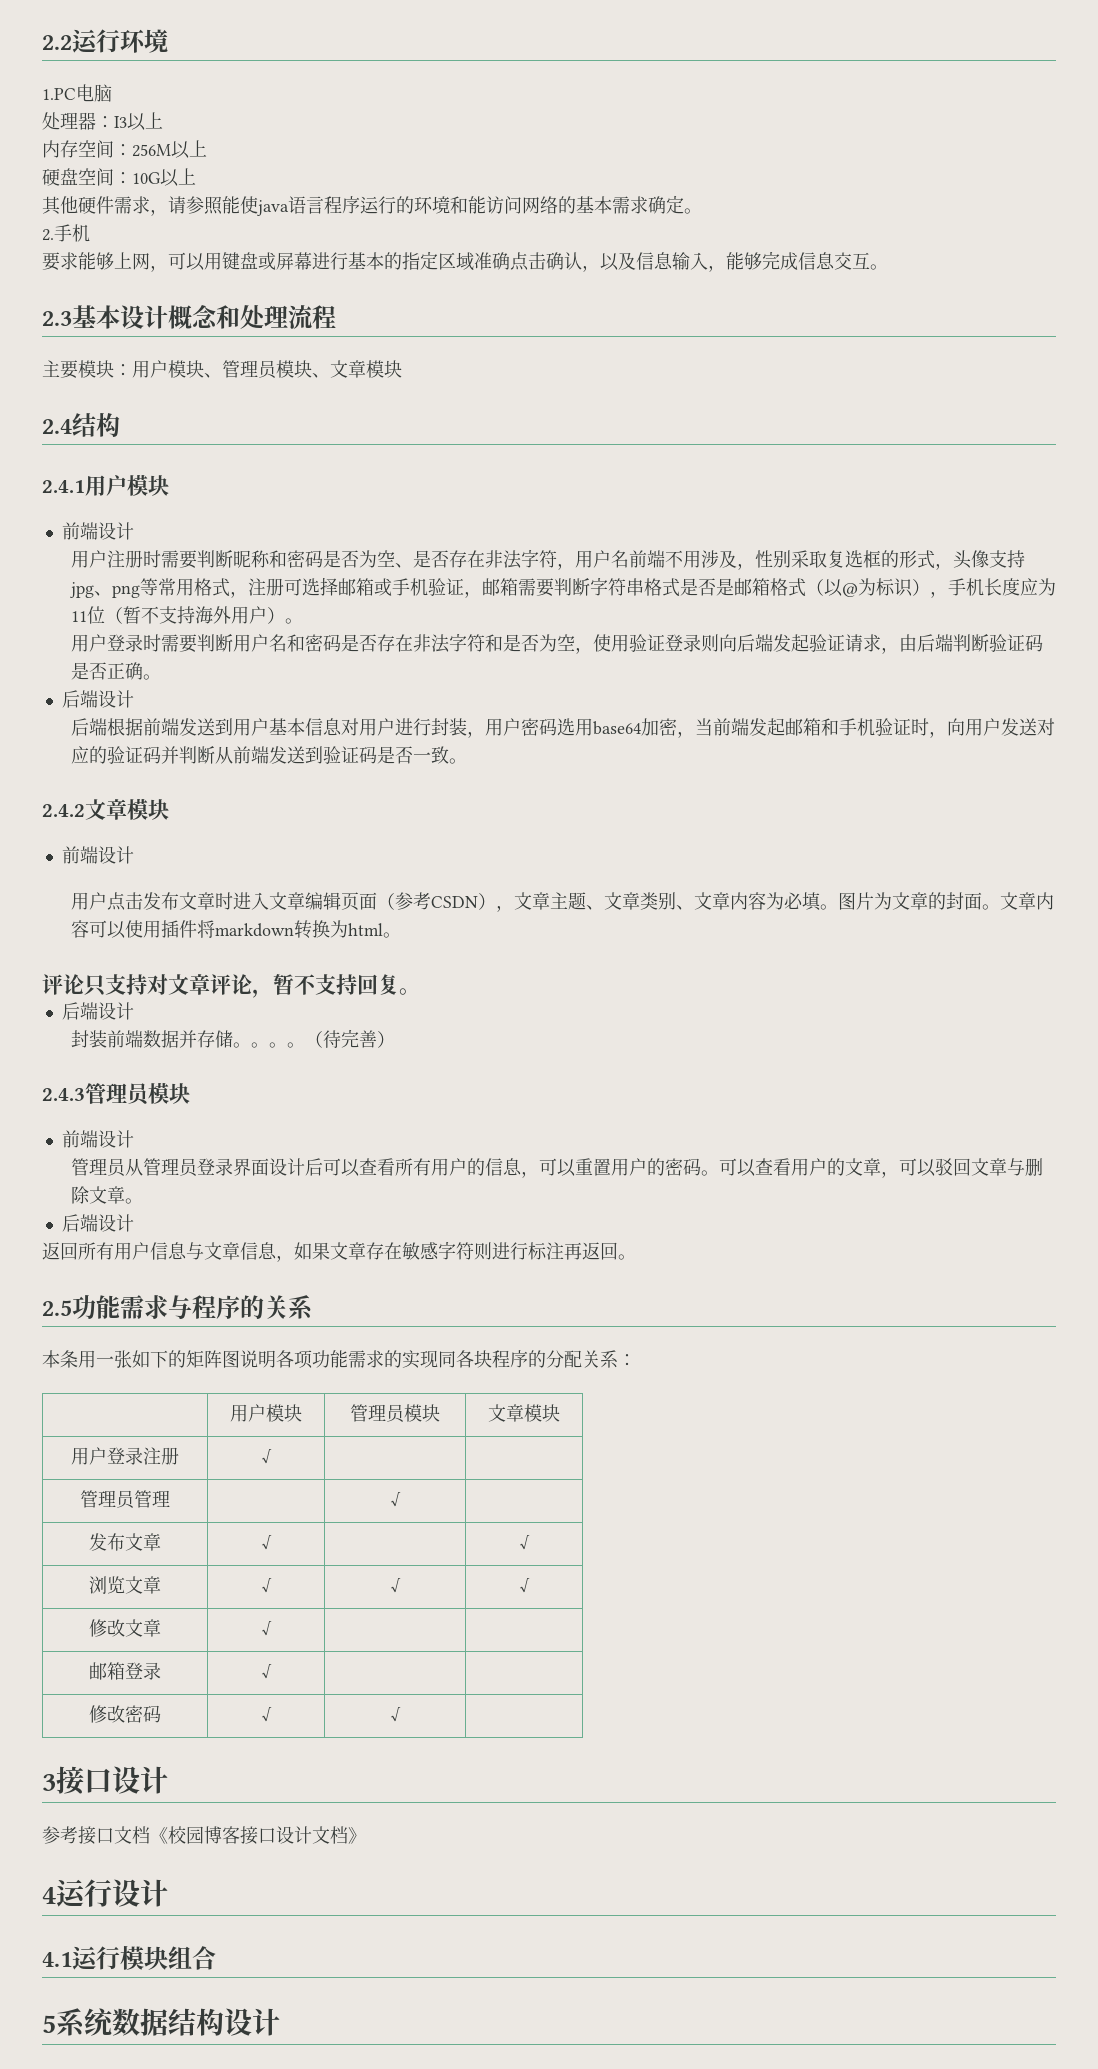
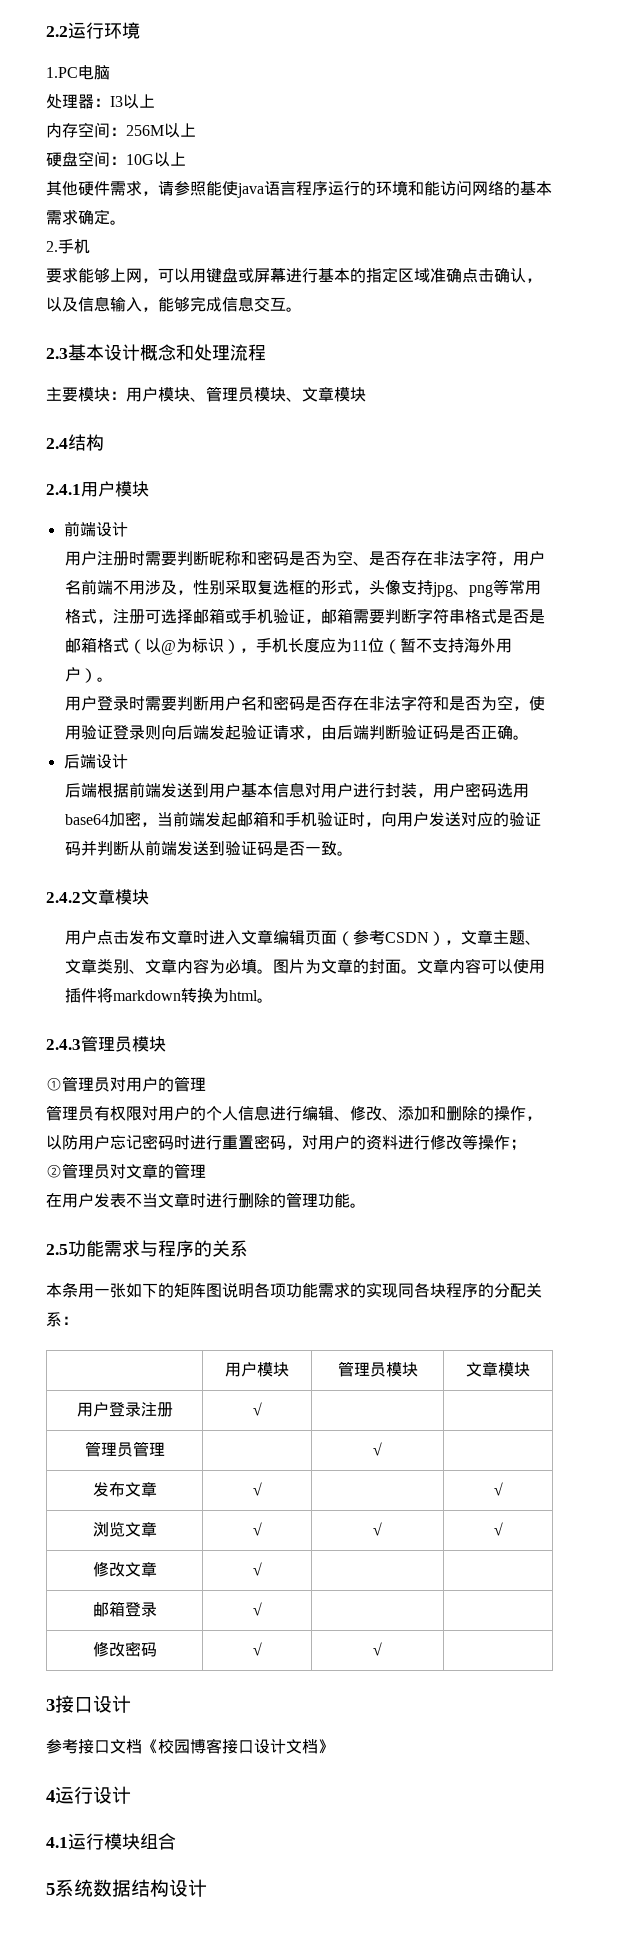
  2.4.2文章模块
- 前端设计
- 评论只支持对文章评论，暂不支持回复。
- 后端设计
- 封装前端数据并存储。。。。（待完善）
  2.4.3管理员模块
- 前端设计
- 管理员从管理员登录界面设计后可以查看所有用户的信息，可以重置用户的密码。可以查看用户的文章，可以驳回文章与删除文章。
- 后端设计
- 返回所有用户信息与文章信息，如果文章存在敏感字符则进行标注再返回。
+ ①管理员对用户的管理
+ 管理员有权限对用户的个人信息进行编辑、修改、添加和删除的操作，以防用户忘记密码时进行重置密码，对用户的资料进行修改等操作；
+ ②管理员对文章的管理
+ 在用户发表不当文章时进行删除的管理功能。

